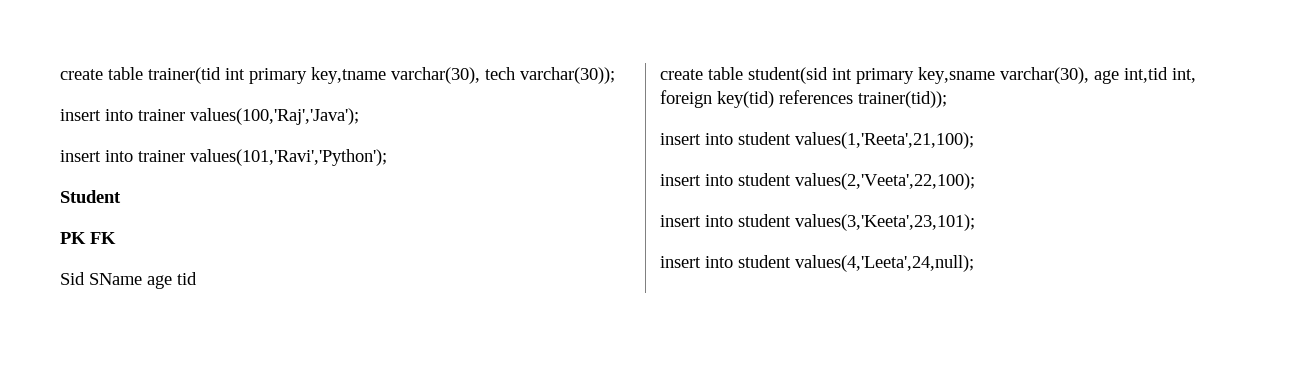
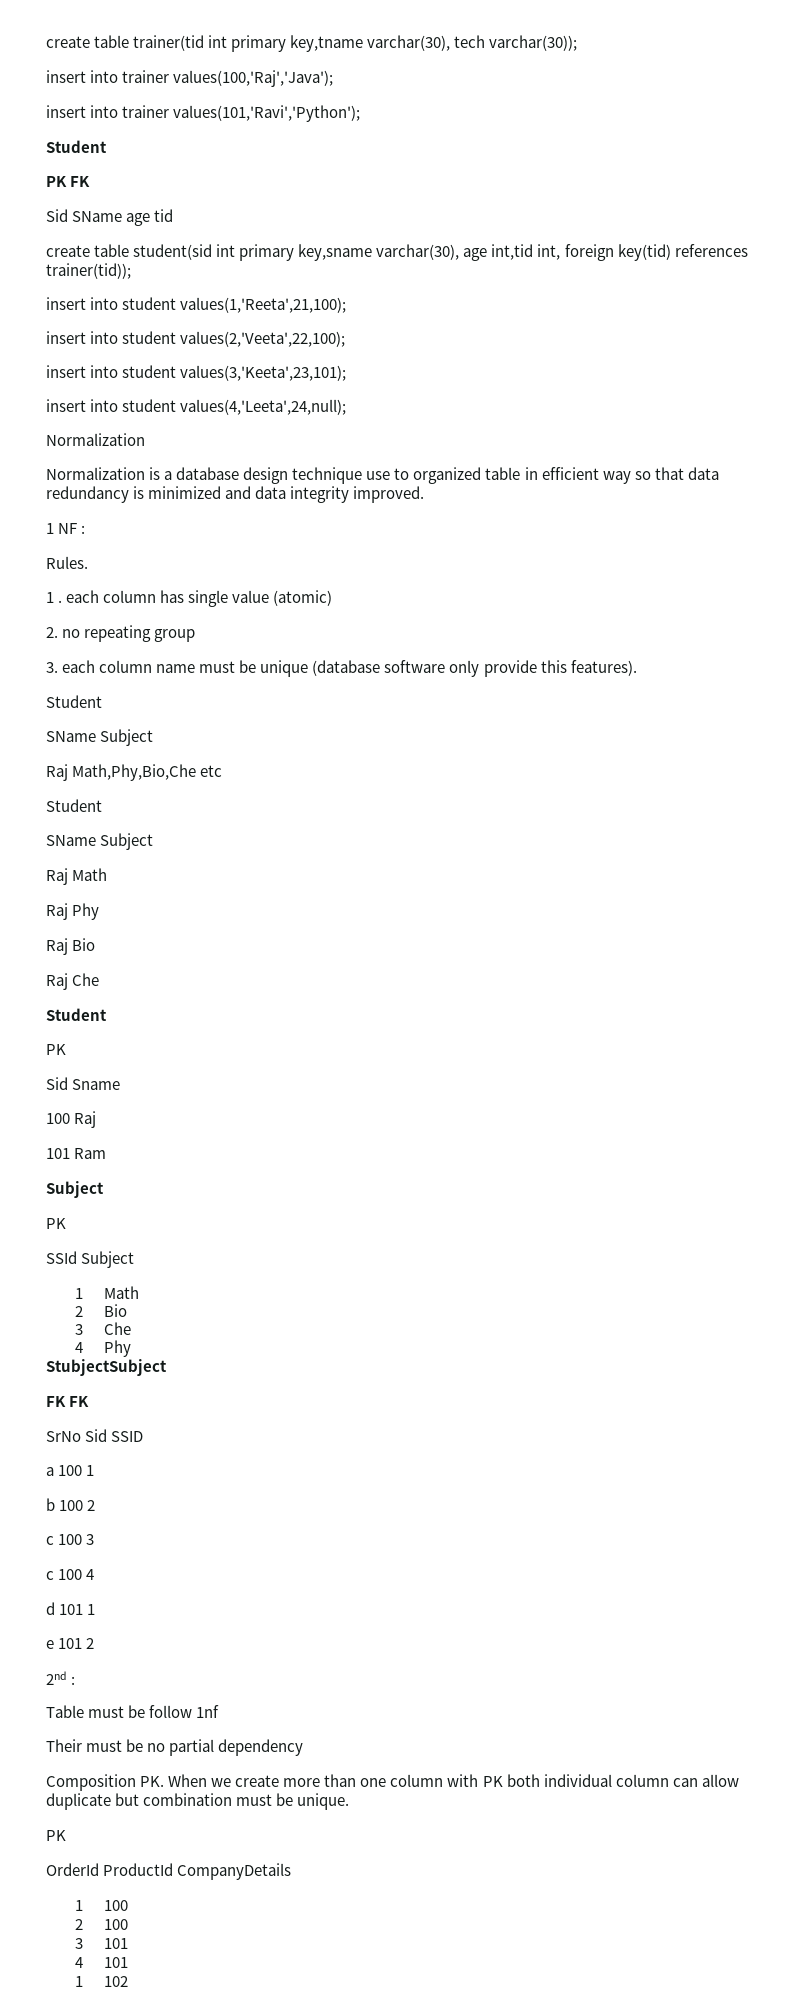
  insert into student values(4,'Leeta',24,null);
+ Normalization
+ Normalization is a database design technique use to organized table in efficient way so that data redundancy is minimized and data integrity improved.
+ 1 NF :
+ Rules.
+ 1 . each column has single value (atomic)
+ 2. no repeating group
+ 3. each column name must be unique (database software only provide this features).
+ Student
+ SName Subject
+ Raj Math,Phy,Bio,Che etc
+ Student
+ SName Subject
+ Raj Math
+ Raj Phy
+ Raj Bio
+ Raj Che
+ Student
+ PK
+ Sid Sname
+ 100 Raj
+ 101 Ram
+ Subject
+ PK
+ SSId Subject
+ 1 Math
+ 2 Bio
+ 3 Che
+ 4 Phy
+ StubjectSubject
+ FK FK
+ SrNo Sid SSID
+ a 100 1
+ b 100 2
+ c 100 3
+ c 100 4
+ d 101 1
+ e 101 2
+ 2nd :
+ Table must be follow 1nf
+ Their must be no partial dependency
+ Composition PK. When we create more than one column with PK both individual column can allow duplicate but combination must be unique.
+ PK
+ OrderId ProductId CompanyDetails
+ 1 100
+ 2 100
+ 3 101
+ 4 101
+ 1 102

